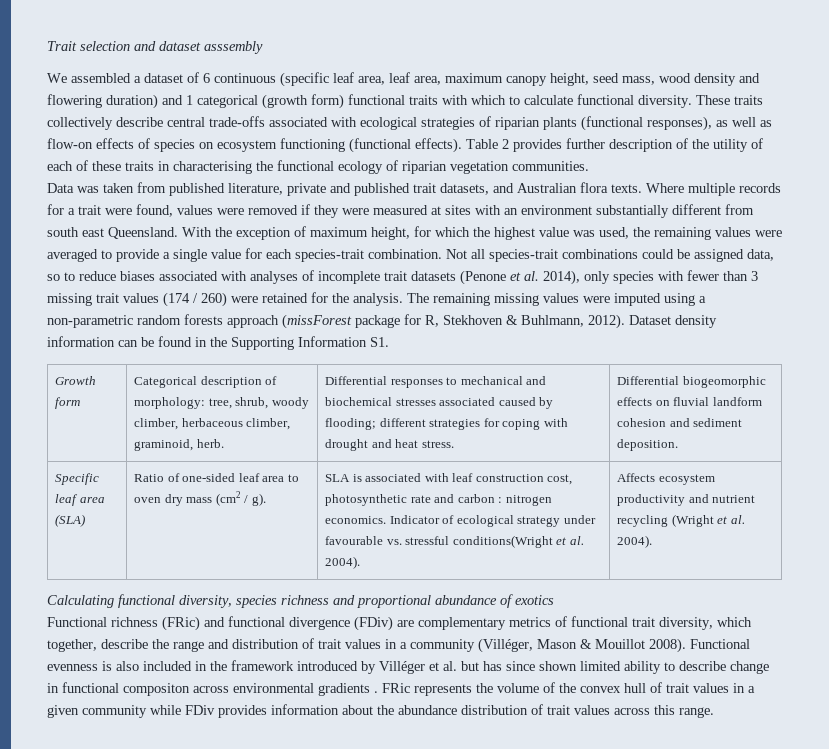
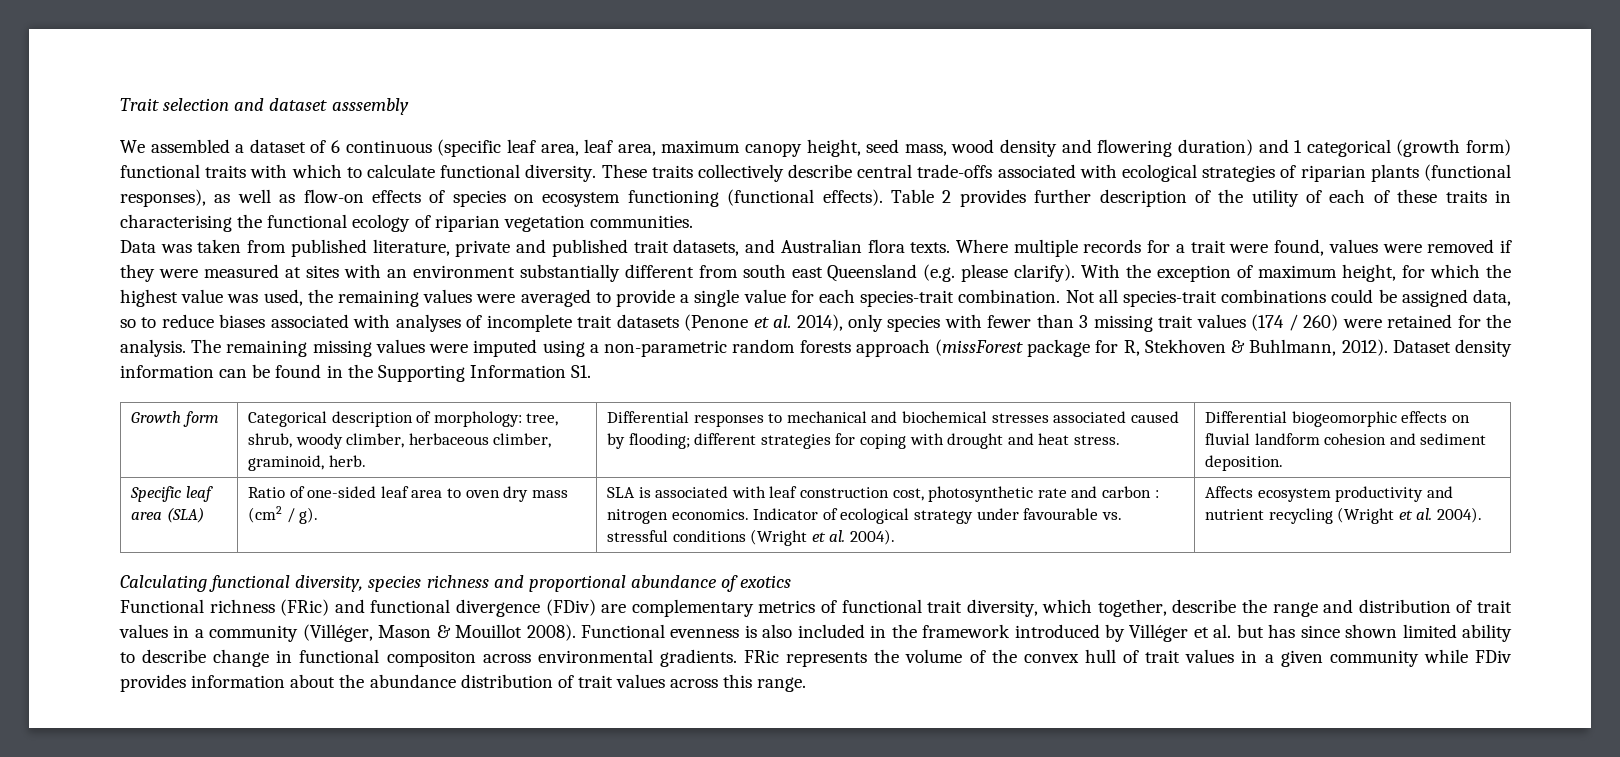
- Where multiple records for a trait were found, values were removed if they were measured at sites with an environment substantially different from south east Queensland.
+ Where multiple records for a trait were found, values were removed if they were measured at sites with an environment substantially different from south east Queensland (e.g. please clarify).
- Indicator of ecological strategy under favourable vs. stressful conditions(Wright et al. 2004).
+ Indicator of ecological strategy under favourable vs. stressful conditions (Wright et al. 2004).
- Functional evenness is also included in the framework introduced by Villéger et al. but has since shown limited ability to describe change in functional compositon across environmental gradients .
+ Functional evenness is also included in the framework introduced by Villéger et al. but has since shown limited ability to describe change in functional compositon across environmental gradients.

